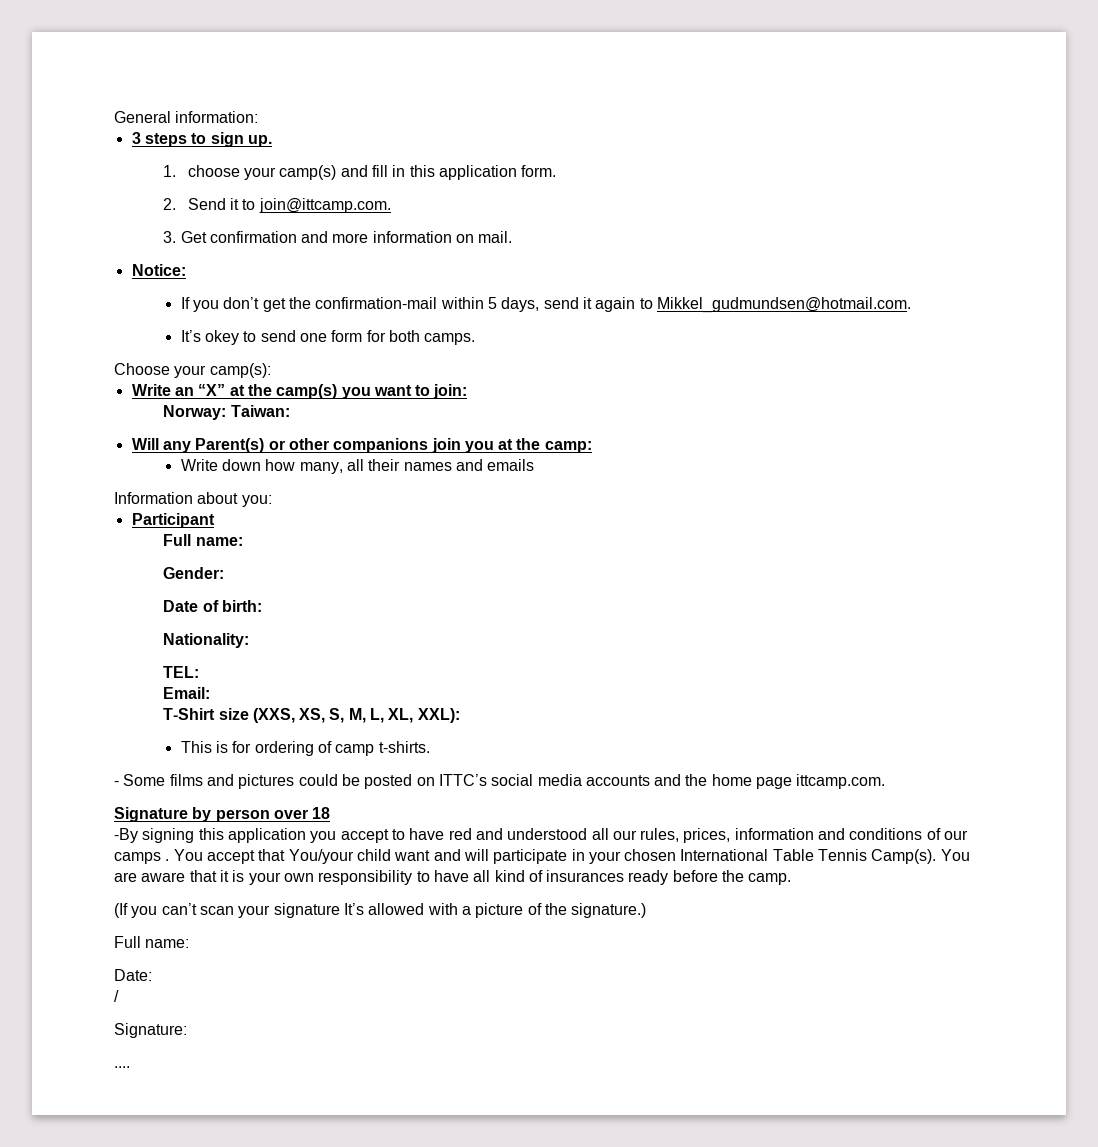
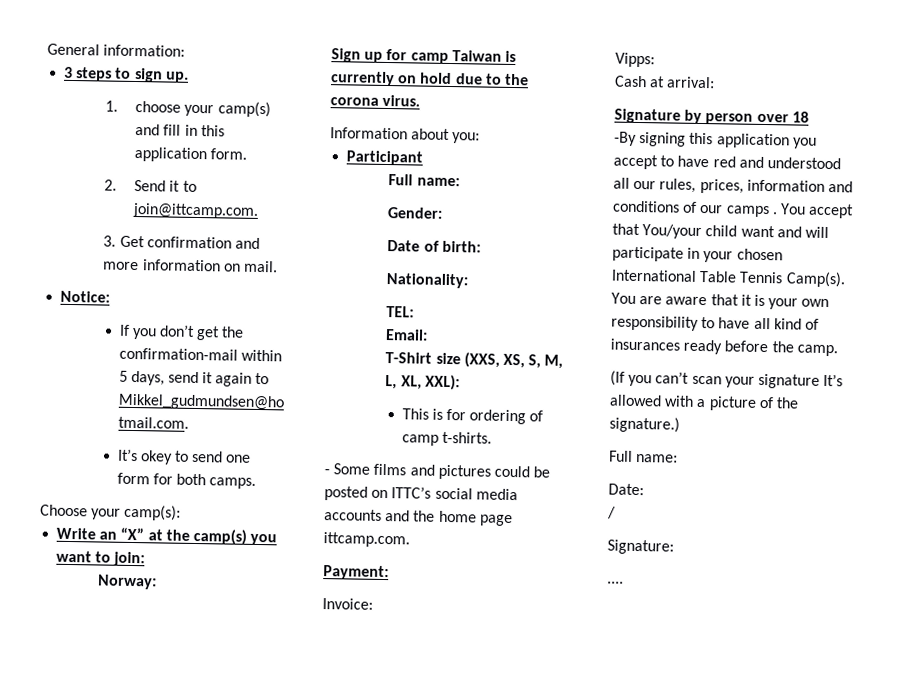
- Norway: Taiwan:
- Will any Parent(s) or other companions join you at the camp:
- Write down how many, all their names and emails
+ Norway:
+ Sign up for camp Taiwan is currently on hold due to the corona virus.
+ Payment:
+ Invoice:
+ Vipps:
+ Cash at arrival:

